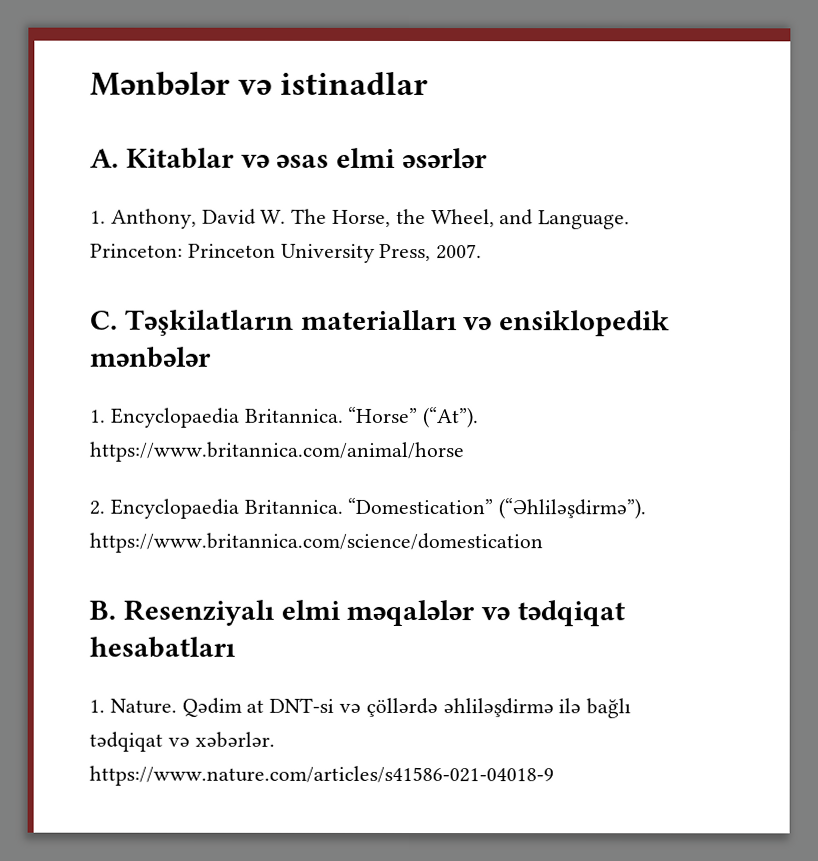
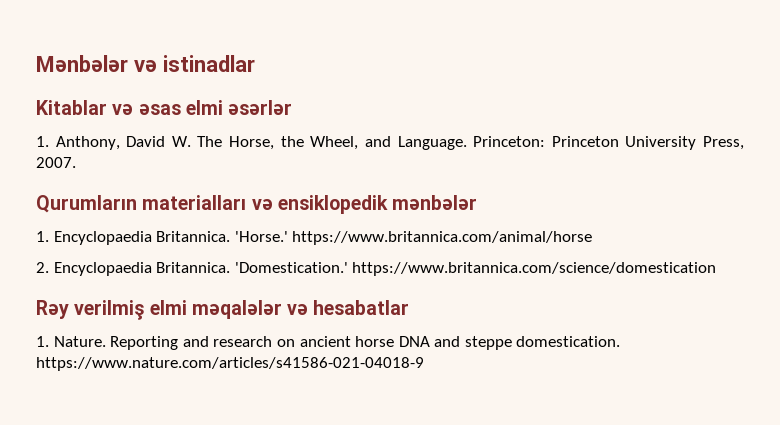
- A. Kitablar və əsas elmi əsərlər
+ Kitablar və əsas elmi əsərlər
- C. Təşkilatların materialları və ensiklopedik mənbələr
+ Qurumların materialları və ensiklopedik mənbələr
- “Horse” (“At”). https://www.britannica.com/animal/horse
+ 'Horse.' https://www.britannica.com/animal/horse
- “Domestication” (“Əhliləşdirmə”). https://www.britannica.com/science/domestication
+ 'Domestication.' https://www.britannica.com/science/domestication
- B. Resenziyalı elmi məqalələr və tədqiqat hesabatları
+ Rəy verilmiş elmi məqalələr və hesabatlar
- Qədim at DNT-si və çöllərdə əhliləşdirmə ilə bağlı tədqiqat və xəbərlər. https://www.nature.com/articles/s41586-021-04018-9
+ Reporting and research on ancient horse DNA and steppe domestication. https://www.nature.com/articles/s41586-021-04018-9

